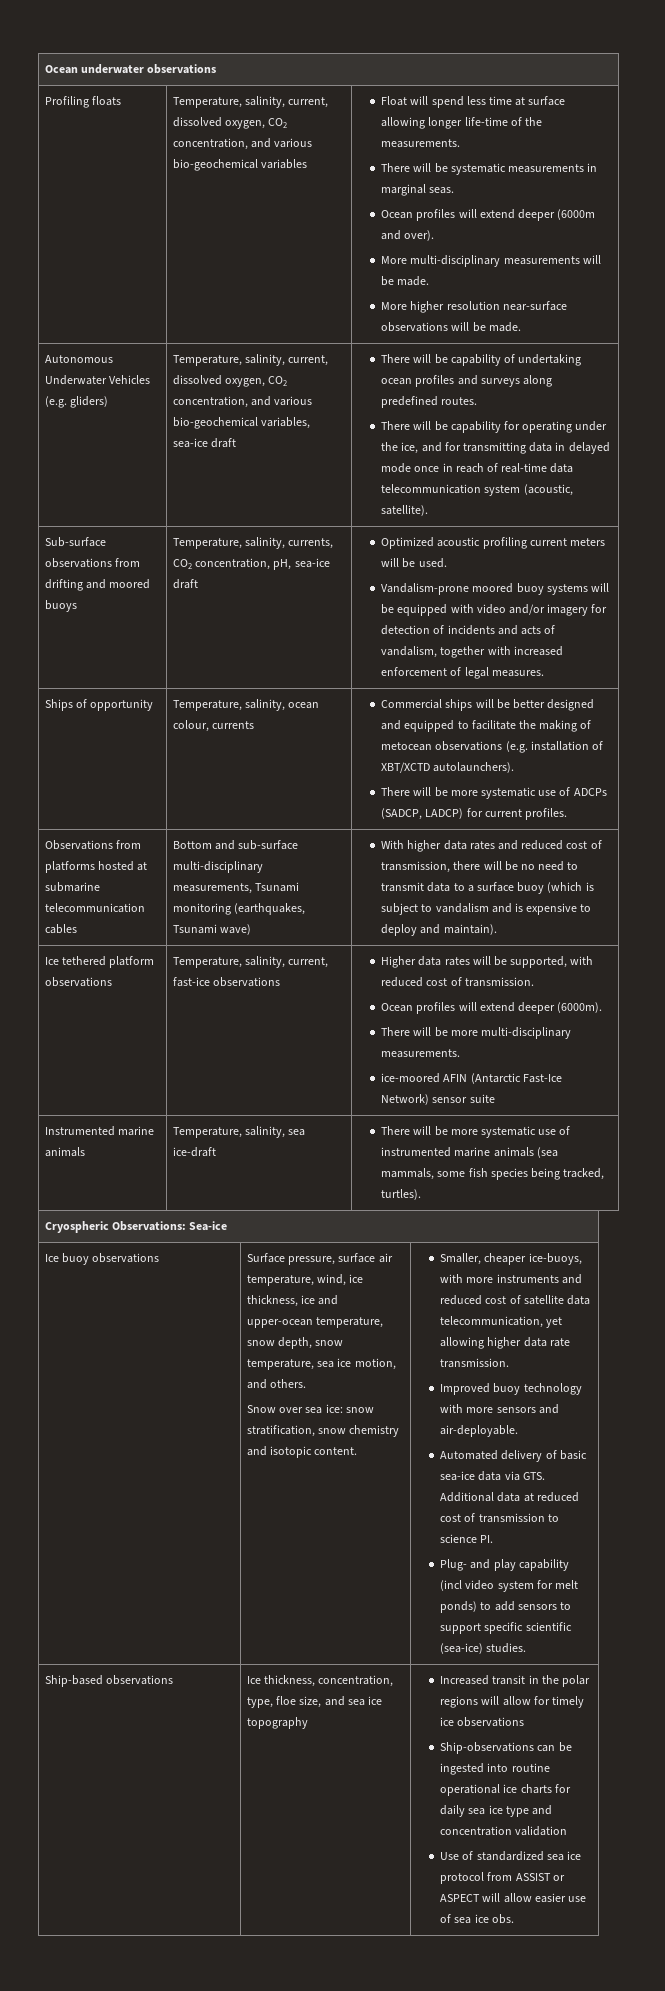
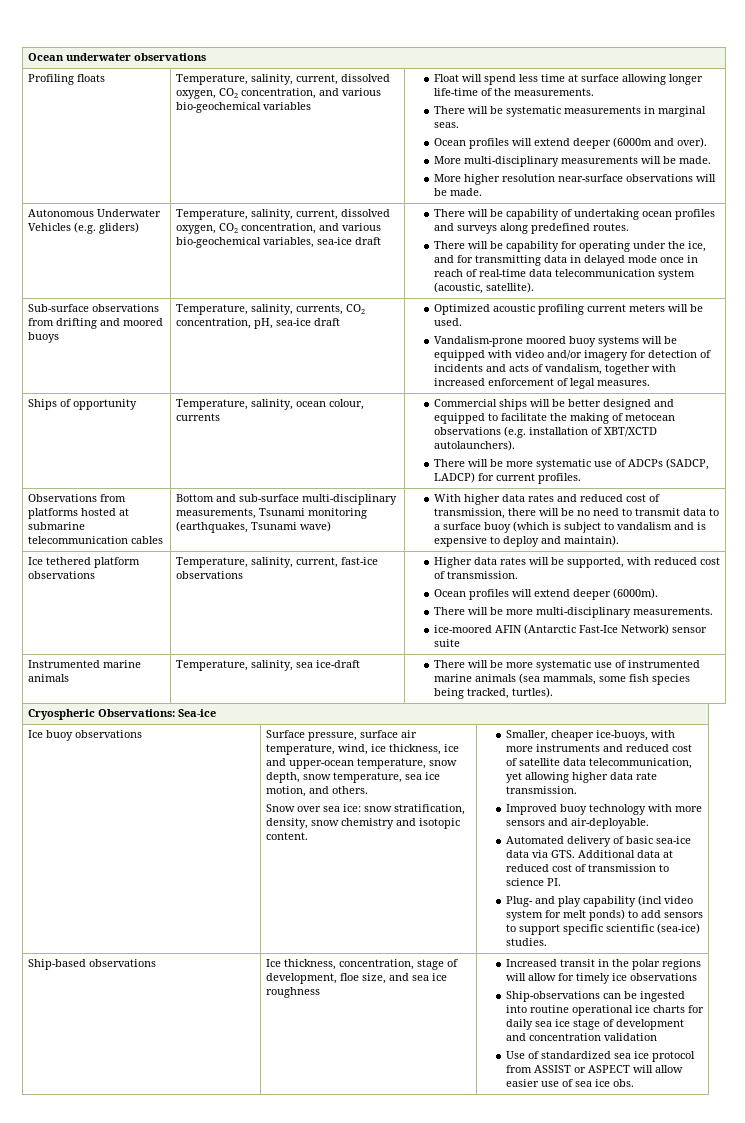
- Snow over sea ice: snow stratification, snow chemistry and isotopic content.
+ Snow over sea ice: snow stratification, density, snow chemistry and isotopic content.
- Ice thickness, concentration, type, floe size, and sea ice topography
+ Ice thickness, concentration, stage of development, floe size, and sea ice roughness
- Ship-observations can be ingested into routine operational ice charts for daily sea ice type and concentration validation
+ Ship-observations can be ingested into routine operational ice charts for daily sea ice stage of development and concentration validation

